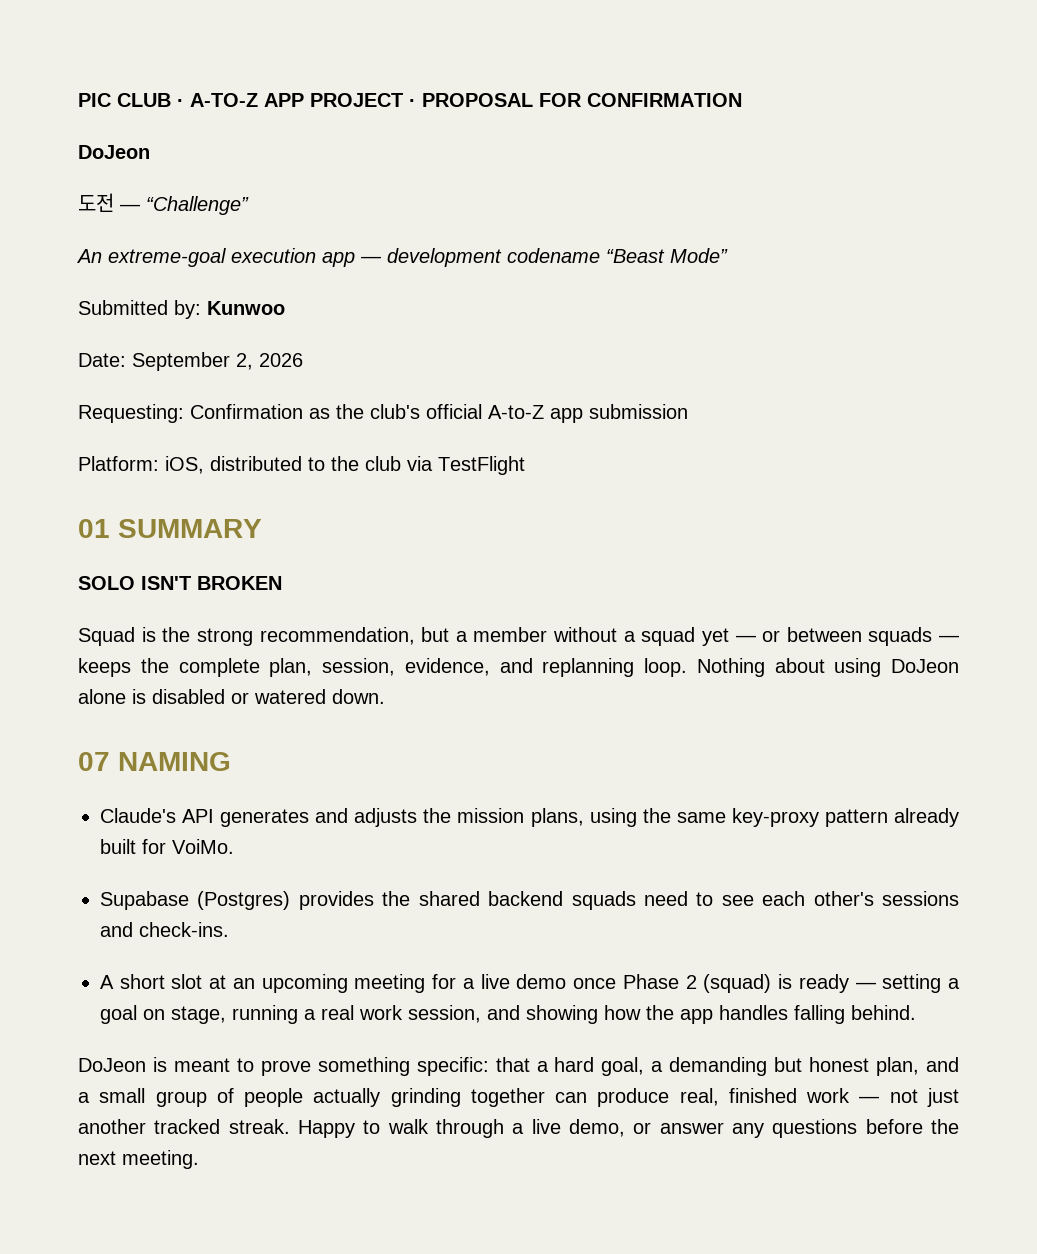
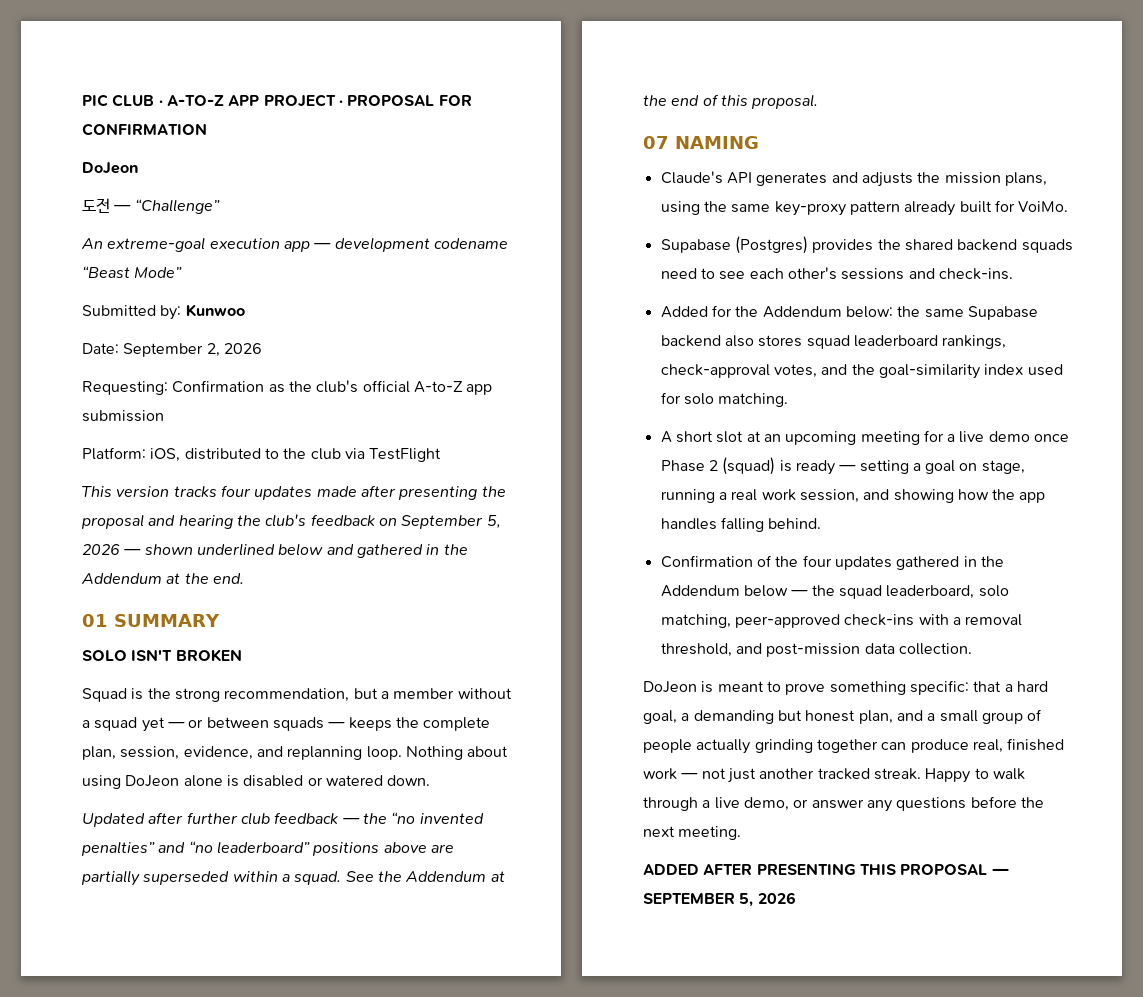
+ This version tracks four updates made after presenting the proposal and hearing the club's feedback on September 5, 2026 — shown underlined below and gathered in the Addendum at the end.
+ Updated after further club feedback — the “no invented penalties” and “no leaderboard” positions above are partially superseded within a squad. See the Addendum at the end of this proposal.
+ Added for the Addendum below: the same Supabase backend also stores squad leaderboard rankings, check-approval votes, and the goal-similarity index used for solo matching.
+ Confirmation of the four updates gathered in the Addendum below — the squad leaderboard, solo matching, peer-approved check-ins with a removal threshold, and post-mission data collection.
+ ADDED AFTER PRESENTING THIS PROPOSAL — SEPTEMBER 5, 2026

